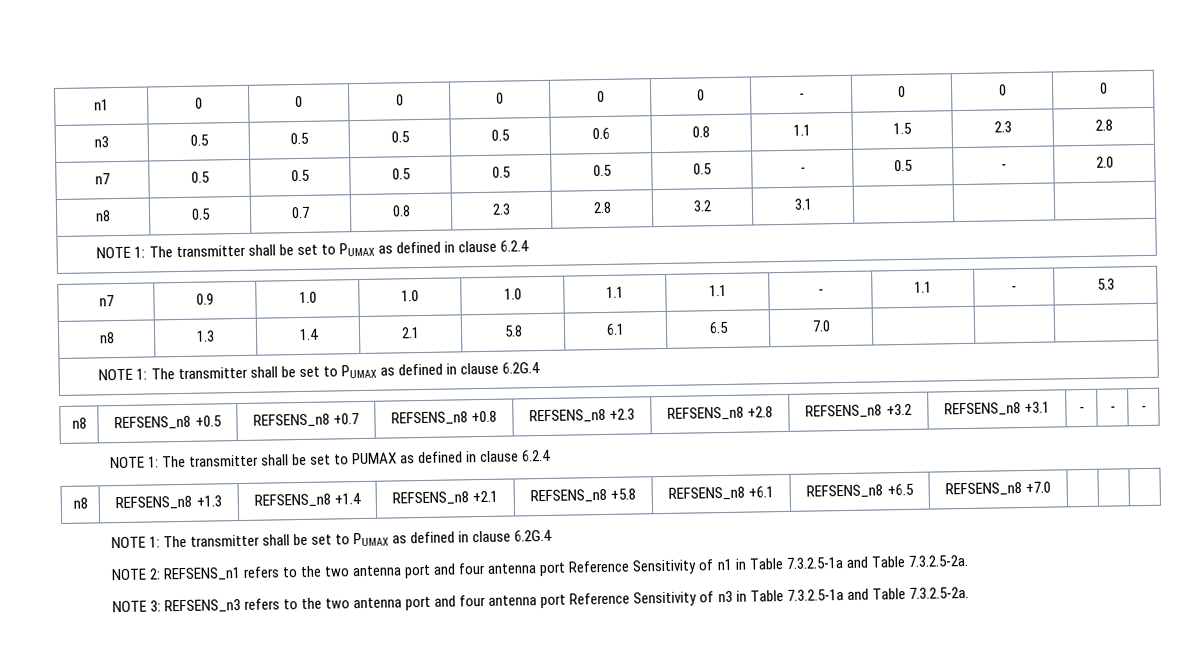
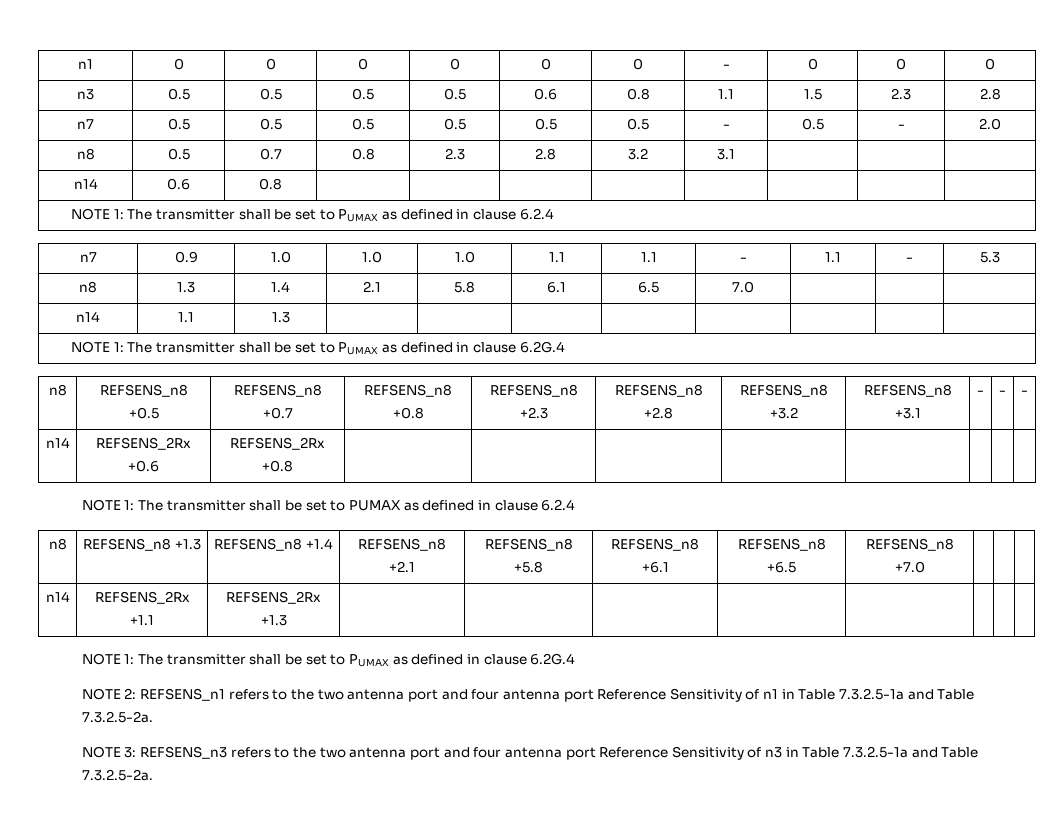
+ n14 | 0.6 | 0.8 | | | | | | | |
+ n14 | 1.1 | 1.3 | | | | | | | |
+ n14 | REFSENS_2Rx +0.6 | REFSENS_2Rx +0.8 | | | | | | | |
+ n14 | REFSENS_2Rx +1.1 | REFSENS_2Rx +1.3 | | | | | | | |

